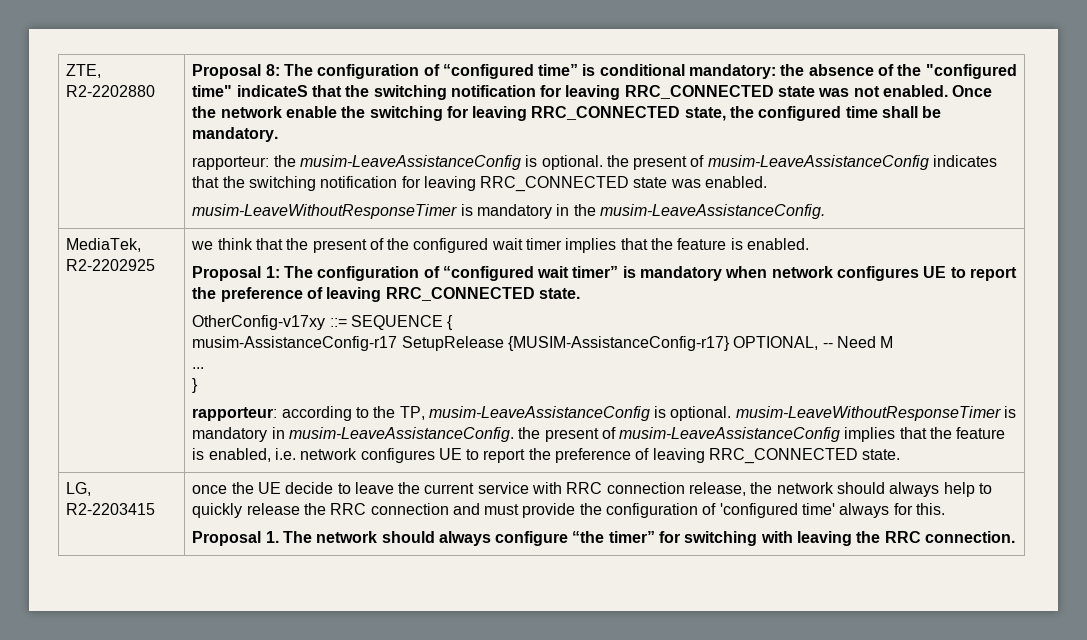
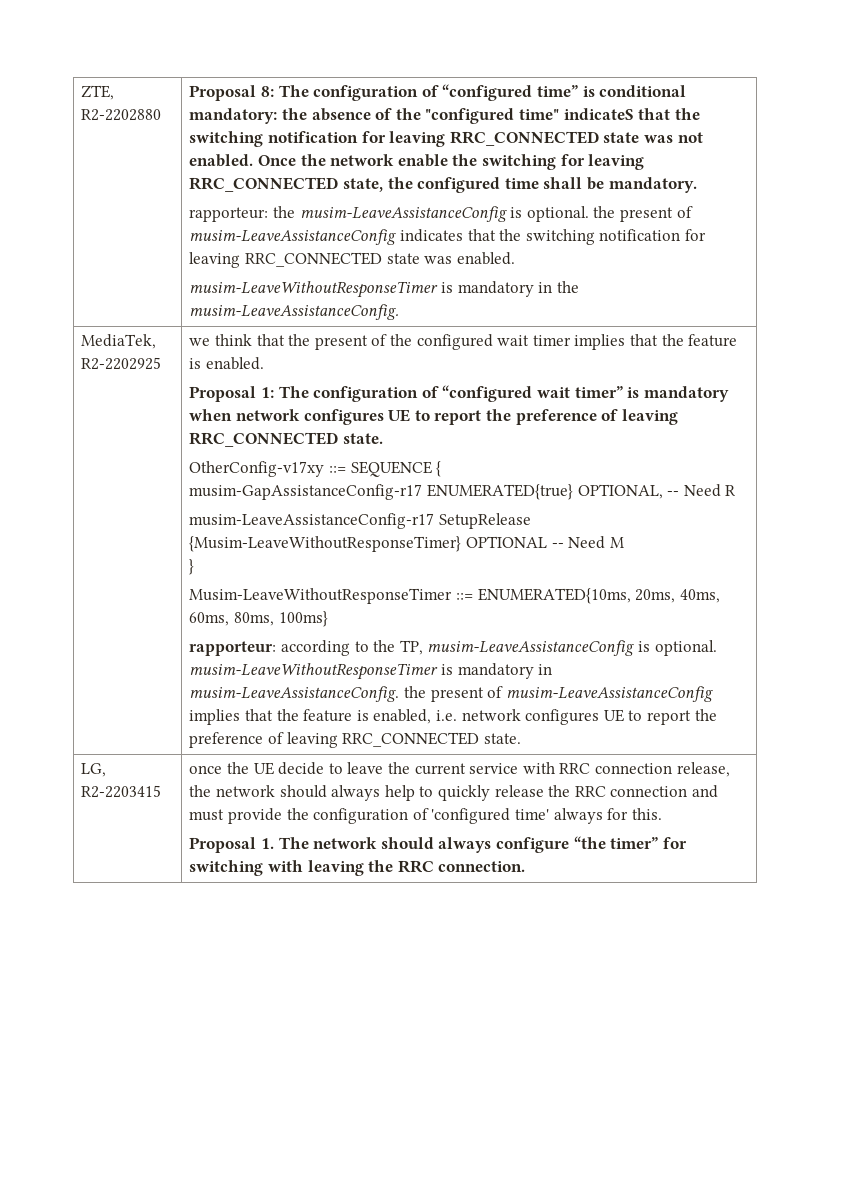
- musim-AssistanceConfig-r17 SetupRelease {MUSIM-AssistanceConfig-r17} OPTIONAL, -- Need M
- ...
+ musim-GapAssistanceConfig-r17 ENUMERATED{true} OPTIONAL, -- Need R
+ musim-LeaveAssistanceConfig-r17 SetupRelease {Musim-LeaveWithoutResponseTimer} OPTIONAL -- Need M
  }
+ Musim-LeaveWithoutResponseTimer ::= ENUMERATED{10ms, 20ms, 40ms, 60ms, 80ms, 100ms}

